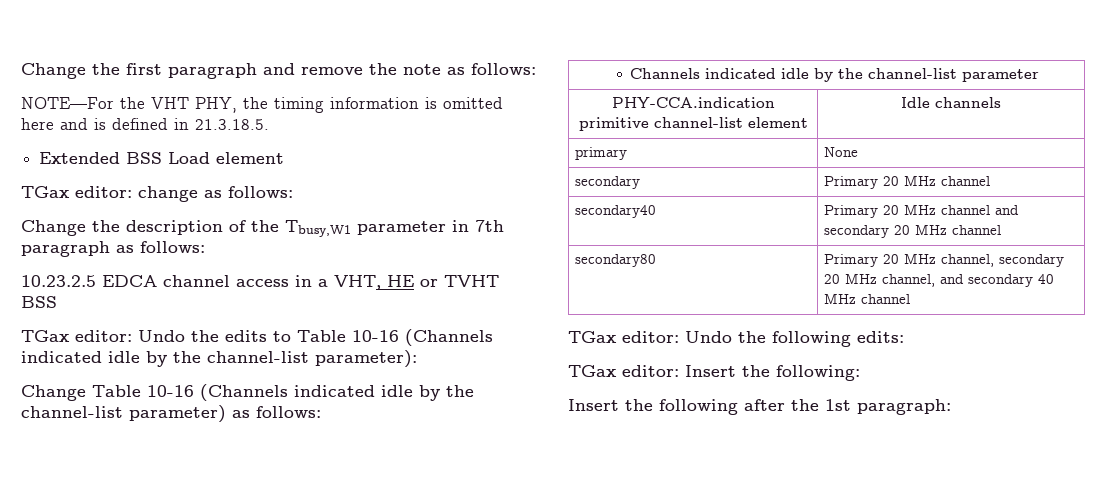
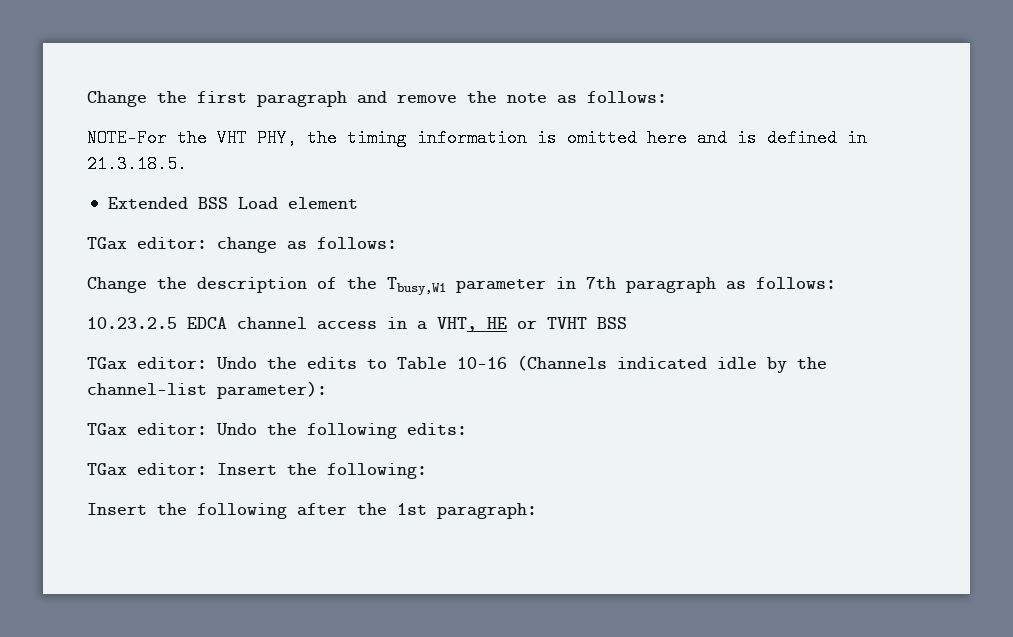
- Change Table 10-16 (Channels indicated idle by the channel-list parameter) as follows:
- Channels indicated idle by the channel-list parameter
- PHY-CCA.indication primitive channel-list element | Idle channels
- primary | None
- secondary | Primary 20 MHz channel
- secondary40 | Primary 20 MHz channel and secondary 20 MHz channel
- secondary80 | Primary 20 MHz channel, secondary 20 MHz channel, and secondary 40 MHz channel

